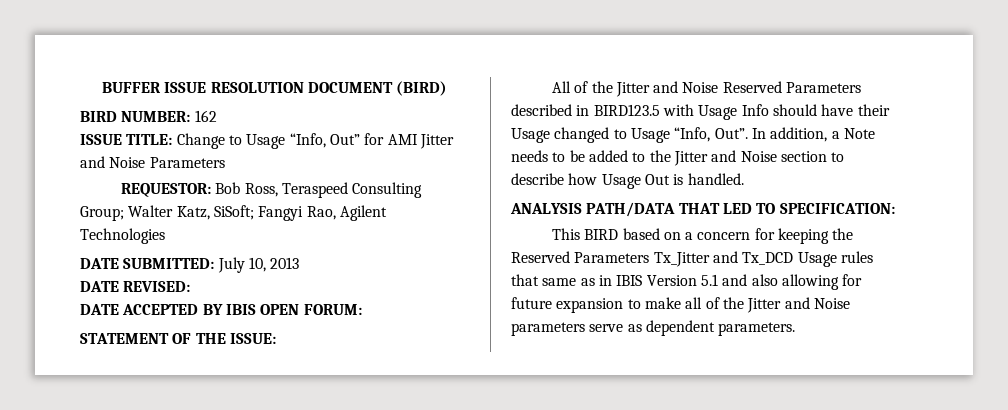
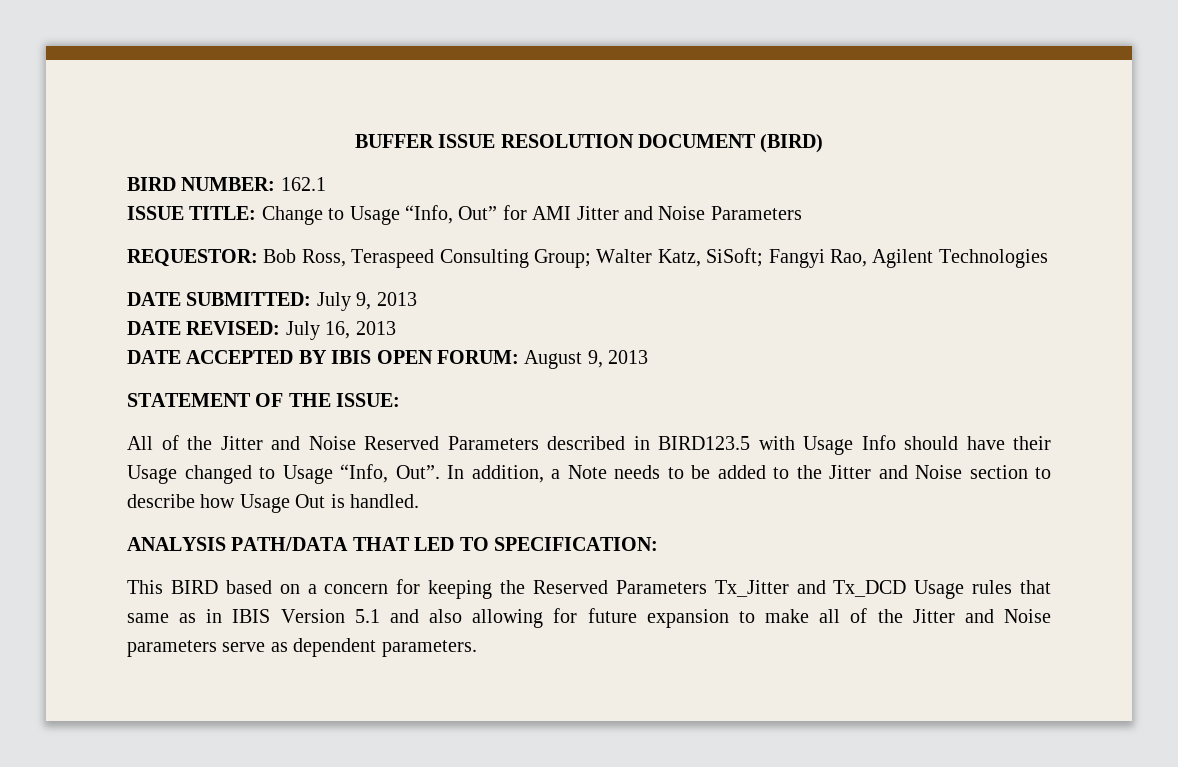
- BIRD NUMBER: 162
+ BIRD NUMBER: 162.1
- DATE SUBMITTED: July 10, 2013
+ DATE SUBMITTED: July 9, 2013
- DATE REVISED:
+ DATE REVISED: July 16, 2013
- DATE ACCEPTED BY IBIS OPEN FORUM:
+ DATE ACCEPTED BY IBIS OPEN FORUM: August 9, 2013

